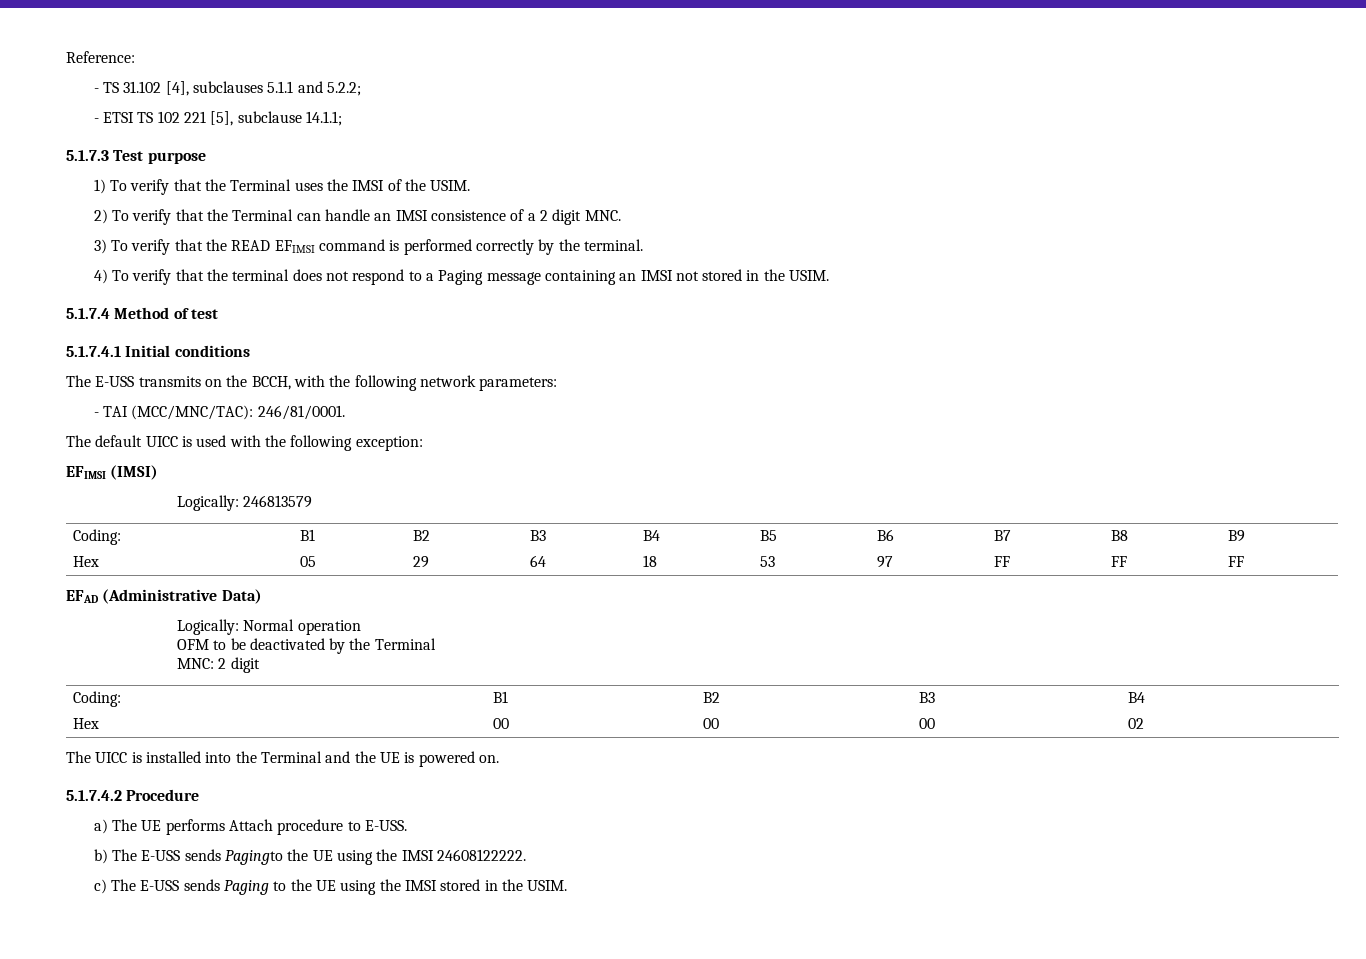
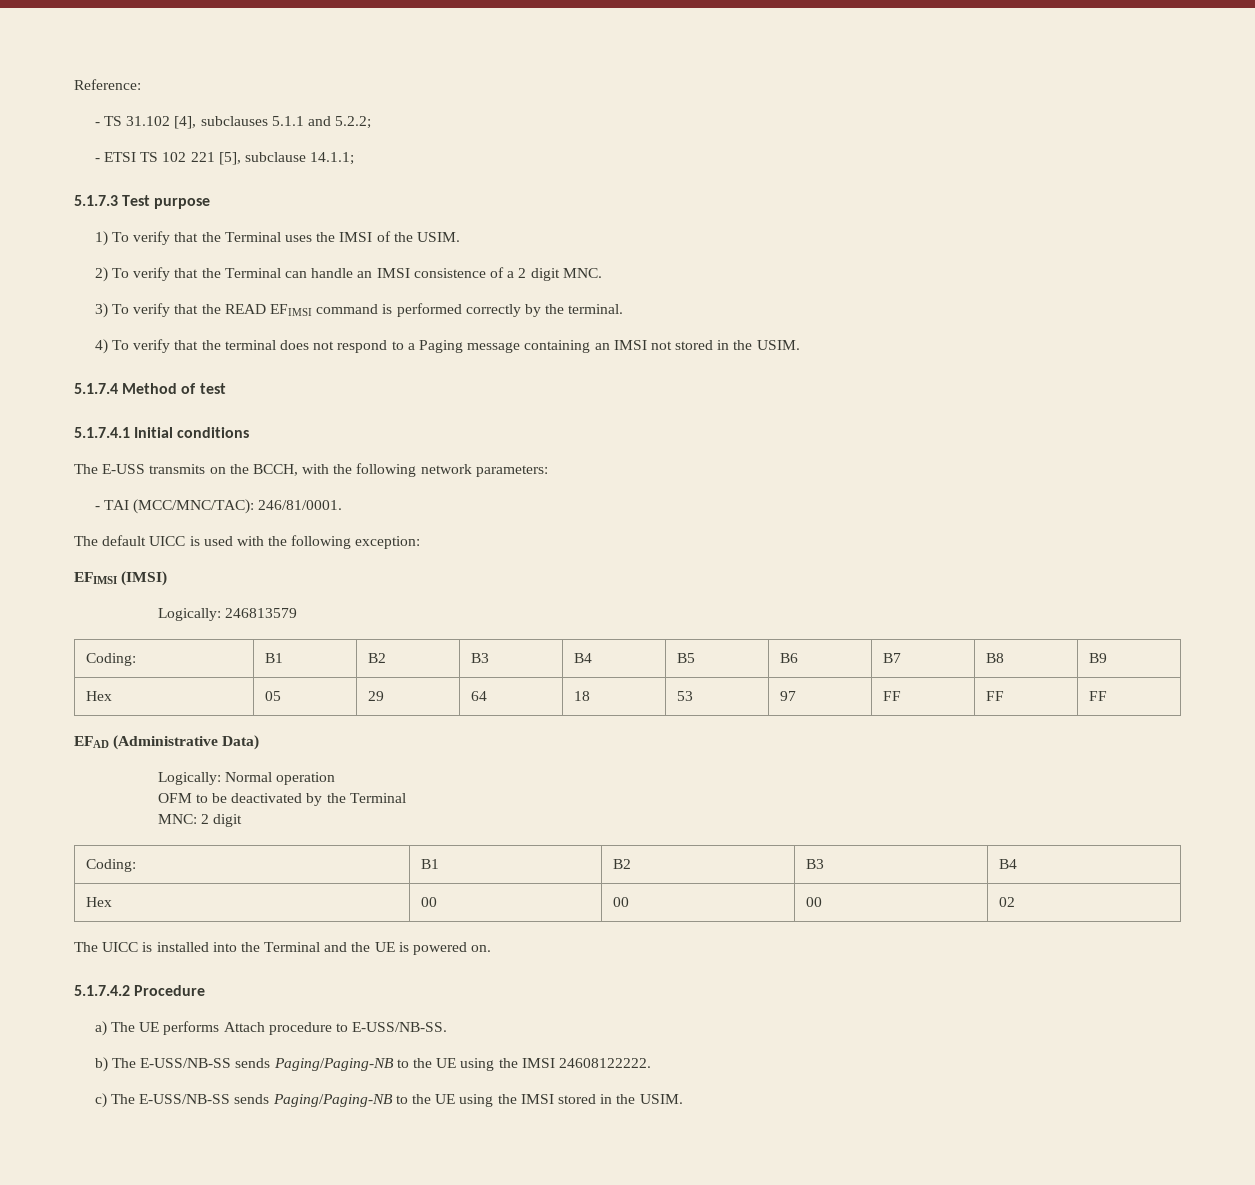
- a) The UE performs Attach procedure to E-USS.
+ a) The UE performs Attach procedure to E-USS/NB-SS.
- b) The E-USS sends Pagingto the UE using the IMSI 24608122222.
+ b) The E-USS/NB-SS sends Paging/Paging-NB to the UE using the IMSI 24608122222.
- c) The E-USS sends Paging to the UE using the IMSI stored in the USIM.
+ c) The E-USS/NB-SS sends Paging/Paging-NB to the UE using the IMSI stored in the USIM.

